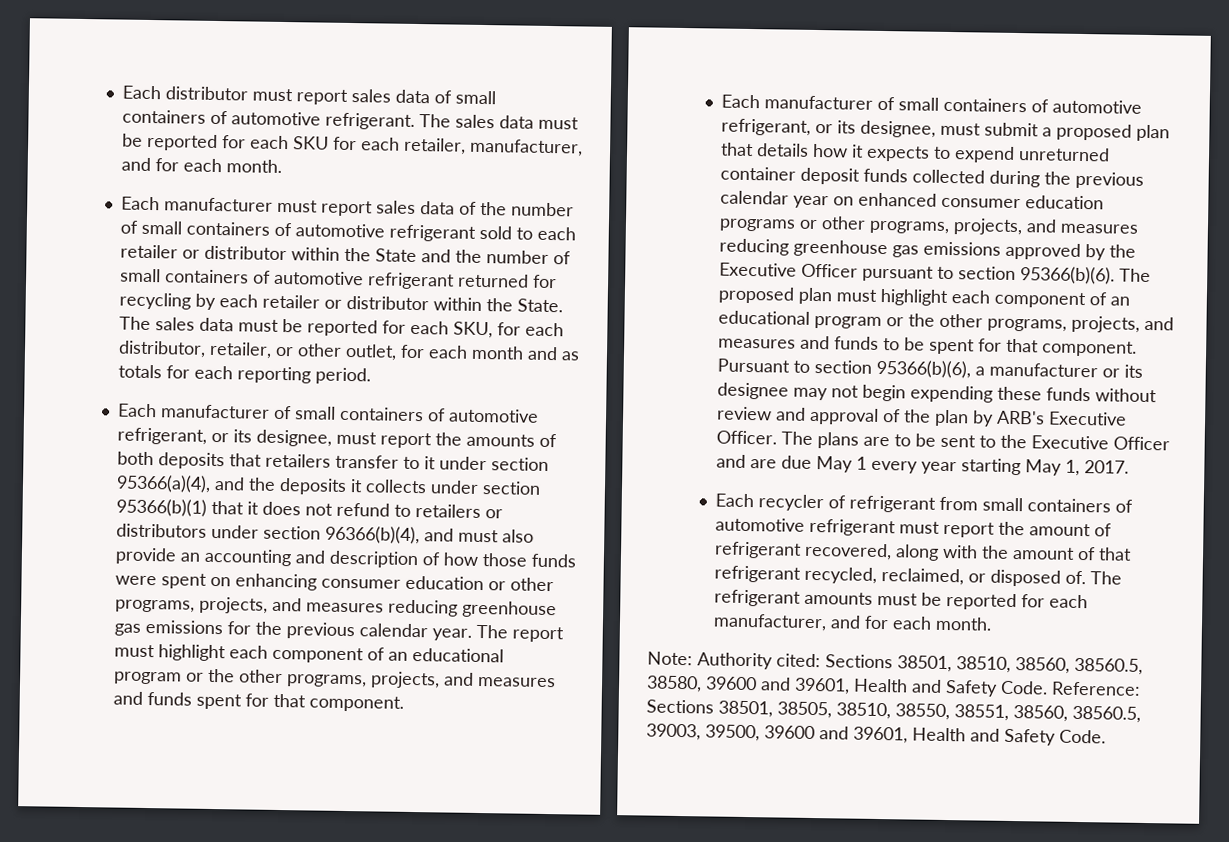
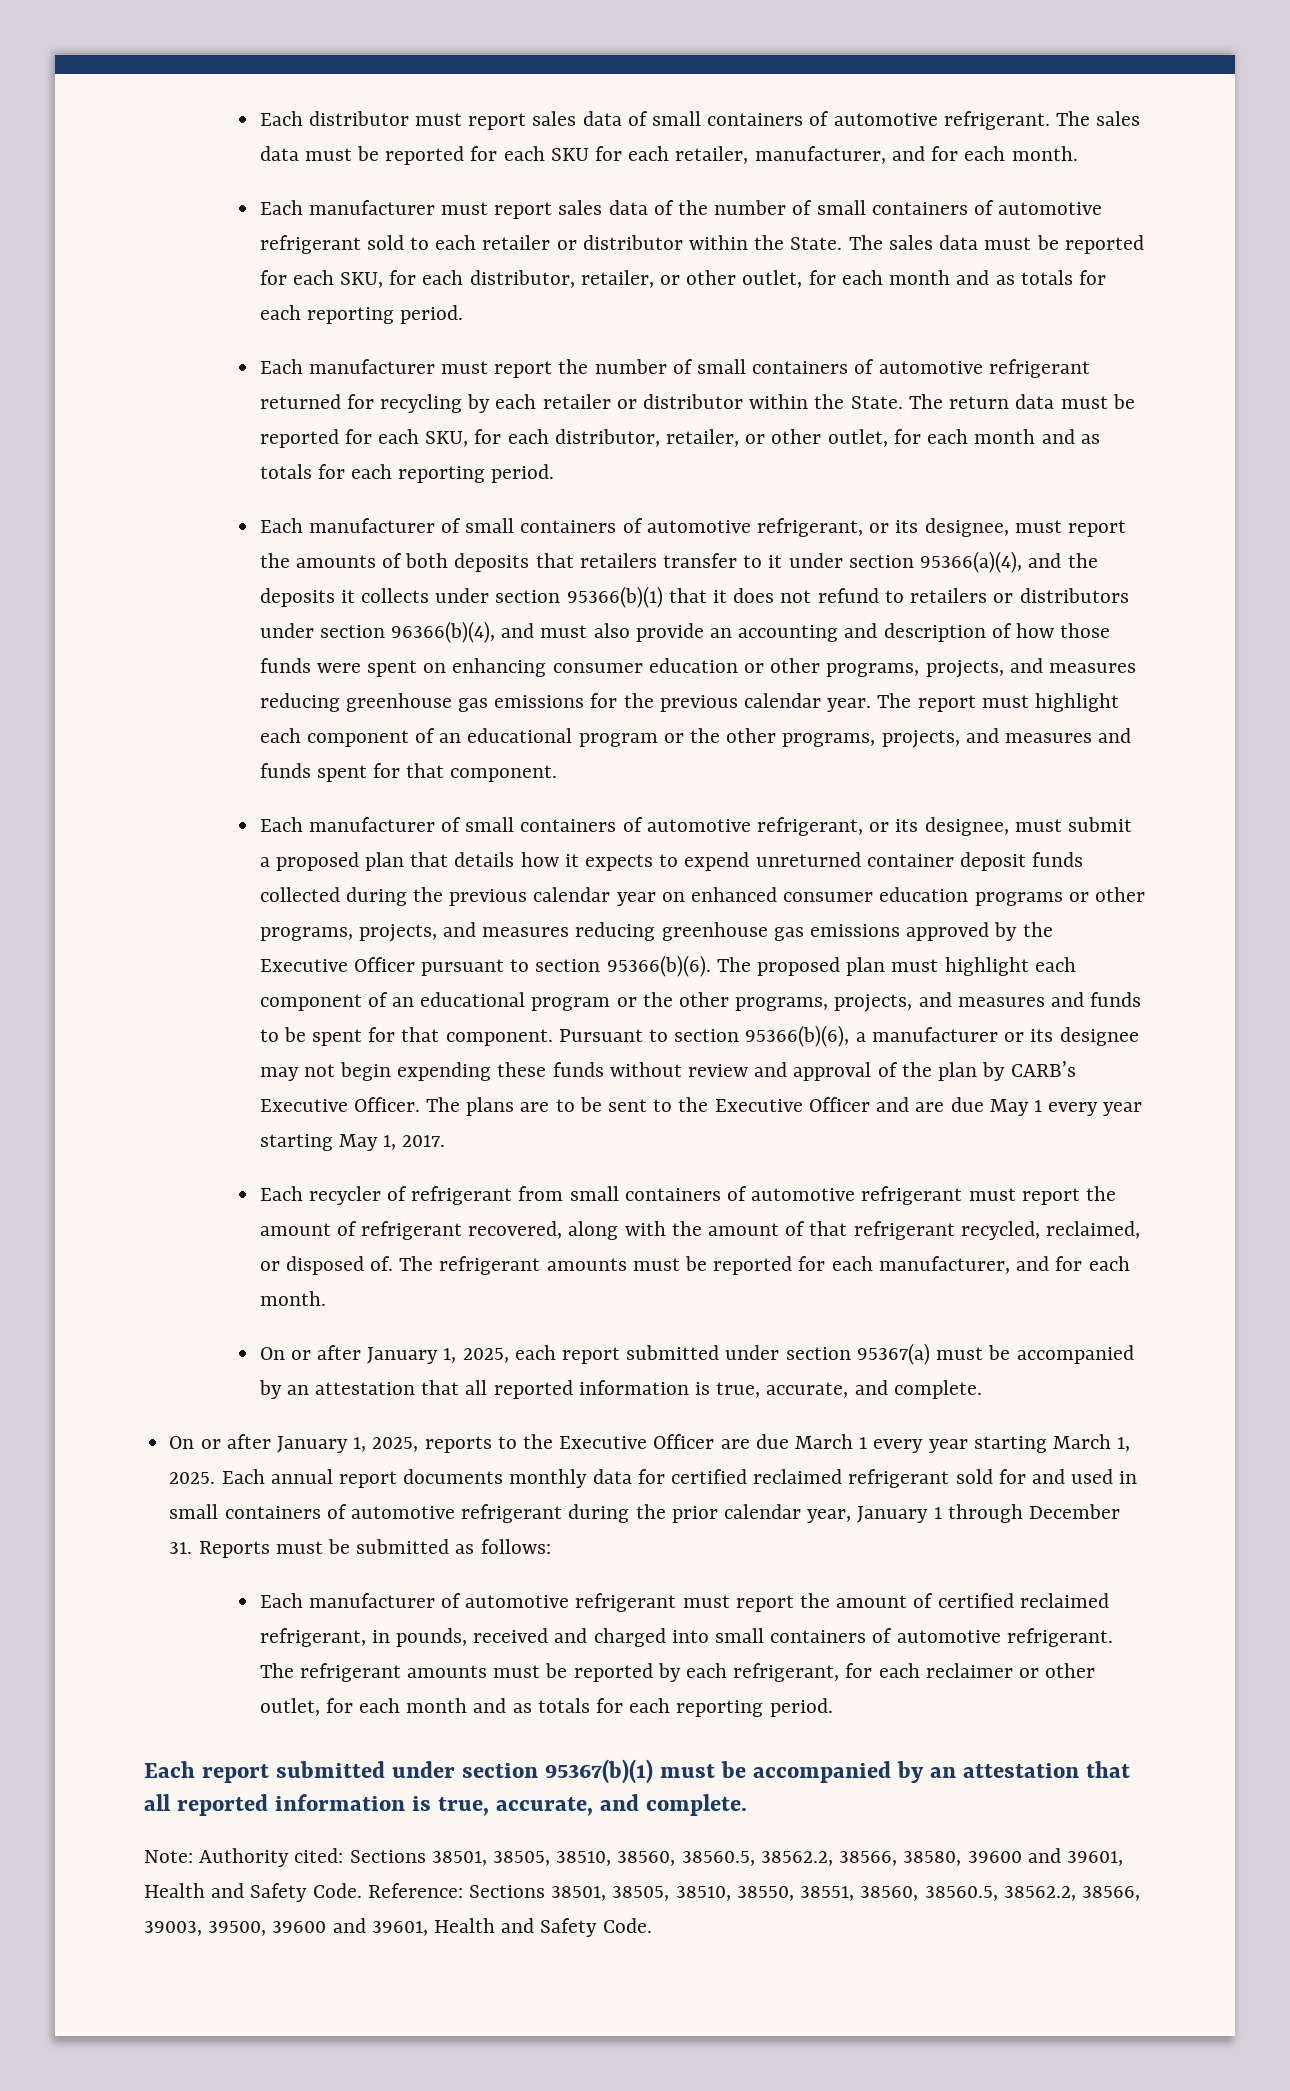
- Each manufacturer must report sales data of the number of small containers of automotive refrigerant sold to each retailer or distributor within the State and the number of small containers of automotive refrigerant returned for recycling by each retailer or distributor within the State.
+ Each manufacturer must report sales data of the number of small containers of automotive refrigerant sold to each retailer or distributor within the State. The sales data must be reported for each SKU, for each distributor, retailer, or other outlet, for each month and as totals for each reporting period.
+ Each manufacturer must report the number of small containers of automotive refrigerant returned for recycling by each retailer or distributor within the State.
- The sales data must be reported for each SKU, for each distributor, retailer, or other outlet, for each month and as totals for each reporting period.
+ The return data must be reported for each SKU, for each distributor, retailer, or other outlet, for each month and as totals for each reporting period.
- Pursuant to section 95366(b)(6), a manufacturer or its designee may not begin expending these funds without review and approval of the plan by ARB's Executive Officer.
+ Pursuant to section 95366(b)(6), a manufacturer or its designee may not begin expending these funds without review and approval of the plan by CARB’s Executive Officer.
+ On or after January 1, 2025, each report submitted under section 95367(a) must be accompanied by an attestation that all reported information is true, accurate, and complete.
+ On or after January 1, 2025, reports to the Executive Officer are due March 1 every year starting March 1, 2025. Each annual report documents monthly data for certified reclaimed refrigerant sold for and used in small containers of automotive refrigerant during the prior calendar year, January 1 through December 31. Reports must be submitted as follows:
+ Each manufacturer of automotive refrigerant must report the amount of certified reclaimed refrigerant, in pounds, received and charged into small containers of automotive refrigerant. The refrigerant amounts must be reported by each refrigerant, for each reclaimer or other outlet, for each month and as totals for each reporting period.
+ Each report submitted under section 95367(b)(1) must be accompanied by an attestation that all reported information is true, accurate, and complete.
- Note: Authority cited: Sections 38501, 38510, 38560, 38560.5, 38580, 39600 and 39601, Health and Safety Code.
+ Note: Authority cited: Sections 38501, 38505, 38510, 38560, 38560.5, 38562.2, 38566, 38580, 39600 and 39601, Health and Safety Code.
- Reference: Sections 38501, 38505, 38510, 38550, 38551, 38560, 38560.5, 39003, 39500, 39600 and 39601, Health and Safety Code.
+ Reference: Sections 38501, 38505, 38510, 38550, 38551, 38560, 38560.5, 38562.2, 38566, 39003, 39500, 39600 and 39601, Health and Safety Code.

